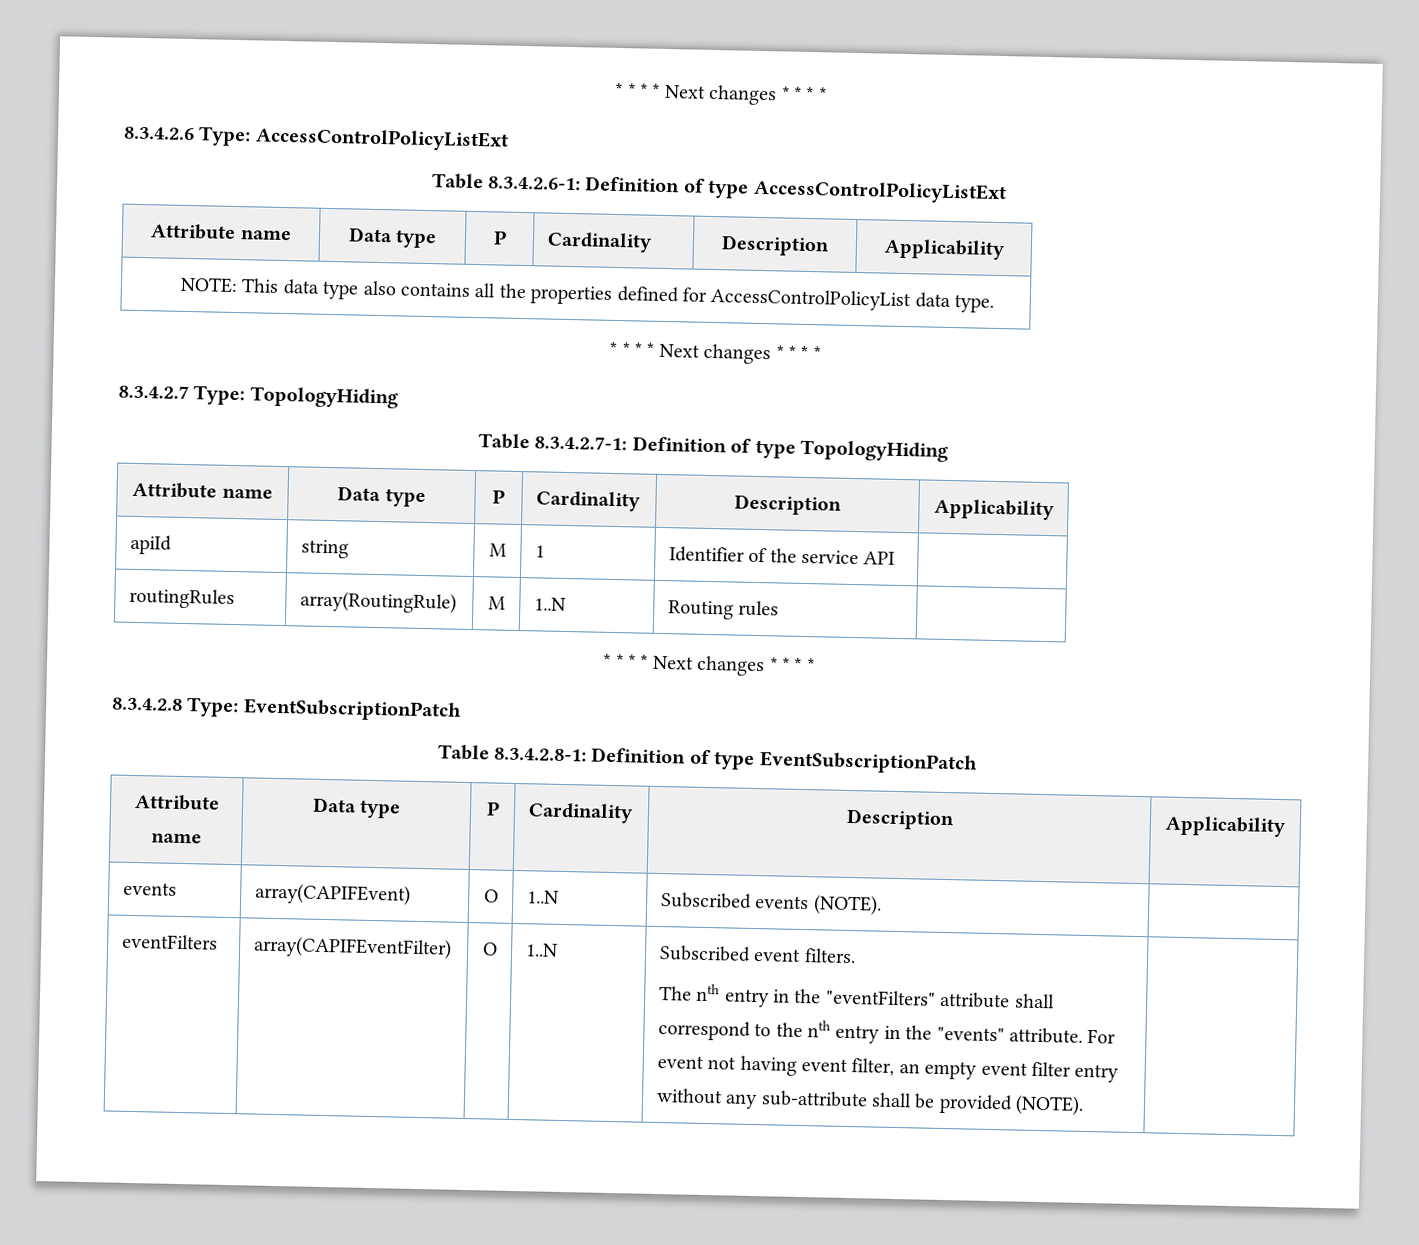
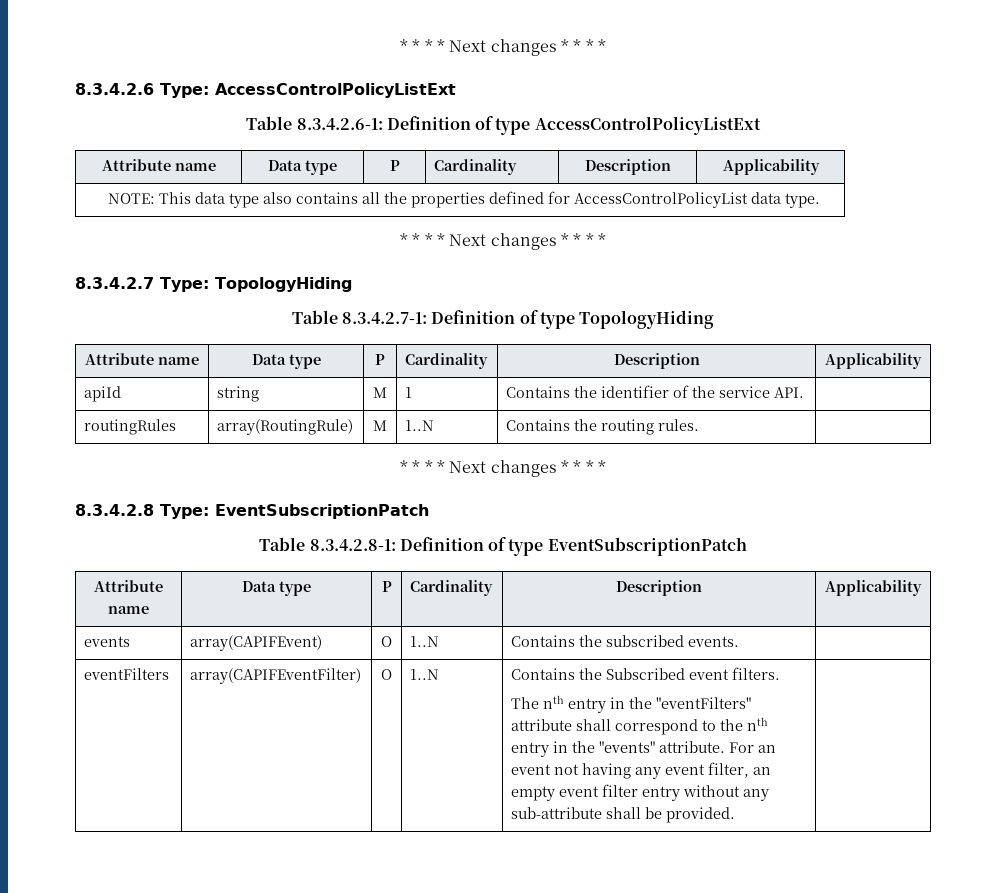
- apiId | string | M | 1 | Identifier of the service API |
+ apiId | string | M | 1 | Contains the identifier of the service API. |
- routingRules | array(RoutingRule) | M | 1..N | Routing rules |
+ routingRules | array(RoutingRule) | M | 1..N | Contains the routing rules. |
- events | array(CAPIFEvent) | O | 1..N | Subscribed events (NOTE). |
+ events | array(CAPIFEvent) | O | 1..N | Contains the subscribed events. |
- Subscribed event filters.
+ Contains the Subscribed event filters.
- For event not having event filter, an empty event filter entry without any sub-attribute shall be provided (NOTE).
+ For an event not having any event filter, an empty event filter entry without any sub-attribute shall be provided.

